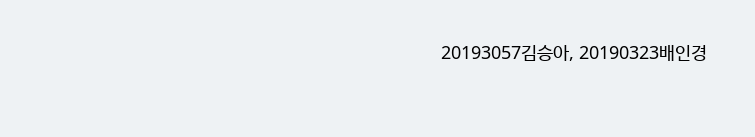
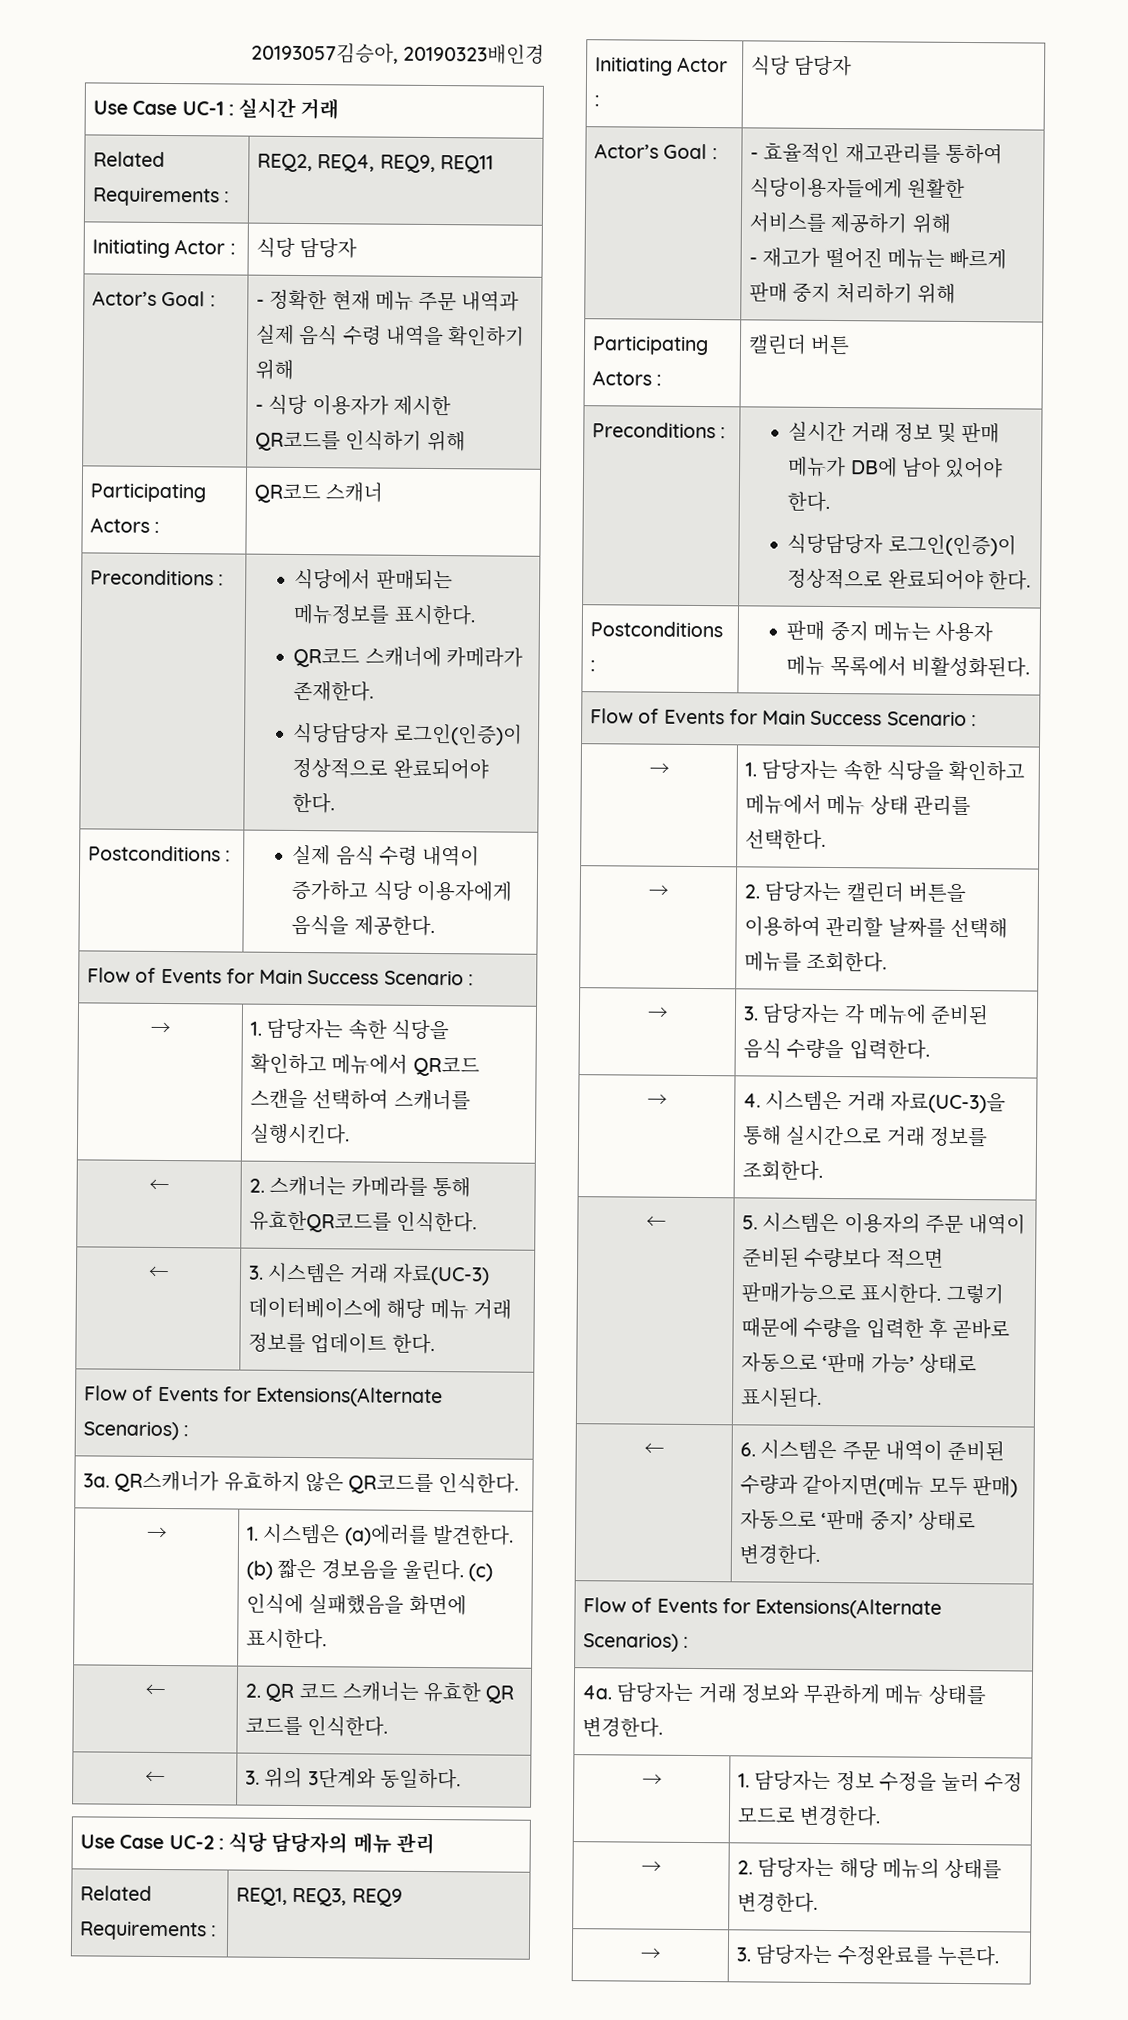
+ Use Case UC-1 : 실시간 거래
+ Related Requirements : | REQ2, REQ4, REQ9, REQ11
+ Initiating Actor : | 식당 담당자
+ Actor’s Goal : | - 정확한 현재 메뉴 주문 내역과 실제 음식 수령 내역을 확인하기 위해
+ - 식당 이용자가 제시한 QR코드를 인식하기 위해
+ Participating Actors : | QR코드 스캐너
+ Preconditions : | 식당에서 판매되는 메뉴정보를 표시한다.
+ QR코드 스캐너에 카메라가 존재한다.
+ 식당담당자 로그인(인증)이 정상적으로 완료되어야 한다.
+ Postconditions : | 실제 음식 수령 내역이 증가하고 식당 이용자에게 음식을 제공한다.
+ Flow of Events for Main Success Scenario :
+ → | 1. 담당자는 속한 식당을 확인하고 메뉴에서 QR코드 스캔을 선택하여 스캐너를 실행시킨다.
+ ← | 2. 스캐너는 카메라를 통해 유효한QR코드를 인식한다.
+ ← | 3. 시스템은 거래 자료(UC-3) 데이터베이스에 해당 메뉴 거래 정보를 업데이트 한다.
+ Flow of Events for Extensions(Alternate Scenarios) :
+ 3a. QR스캐너가 유효하지 않은 QR코드를 인식한다.
+ → | 1. 시스템은 (a)에러를 발견한다. (b) 짧은 경보음을 울린다. (c) 인식에 실패했음을 화면에 표시한다.
+ ← | 2. QR 코드 스캐너는 유효한 QR 코드를 인식한다.
+ ← | 3. 위의 3단계와 동일하다.
+ Use Case UC-2 : 식당 담당자의 메뉴 관리
+ Related Requirements : | REQ1, REQ3, REQ9
+ Initiating Actor : | 식당 담당자
+ Actor’s Goal : | - 효율적인 재고관리를 통하여 식당이용자들에게 원활한 서비스를 제공하기 위해
+ - 재고가 떨어진 메뉴는 빠르게 판매 중지 처리하기 위해
+ Participating Actors : | 캘린더 버튼
+ Preconditions : | 실시간 거래 정보 및 판매 메뉴가 DB에 남아 있어야 한다.
+ 식당담당자 로그인(인증)이 정상적으로 완료되어야 한다.
+ Postconditions : | 판매 중지 메뉴는 사용자 메뉴 목록에서 비활성화된다.
+ Flow of Events for Main Success Scenario :
+ → | 1. 담당자는 속한 식당을 확인하고 메뉴에서 메뉴 상태 관리를 선택한다.
+ → | 2. 담당자는 캘린더 버튼을 이용하여 관리할 날짜를 선택해 메뉴를 조회한다.
+ → | 3. 담당자는 각 메뉴에 준비된 음식 수량을 입력한다.
+ → | 4. 시스템은 거래 자료(UC-3)을 통해 실시간으로 거래 정보를 조회한다.
+ ← | 5. 시스템은 이용자의 주문 내역이 준비된 수량보다 적으면 판매가능으로 표시한다. 그렇기 때문에 수량을 입력한 후 곧바로 자동으로 ‘판매 가능’ 상태로 표시된다.
+ ← | 6. 시스템은 주문 내역이 준비된 수량과 같아지면(메뉴 모두 판매) 자동으로 ‘판매 중지’ 상태로 변경한다.
+ Flow of Events for Extensions(Alternate Scenarios) :
+ 4a. 담당자는 거래 정보와 무관하게 메뉴 상태를 변경한다.
+ → | 1. 담당자는 정보 수정을 눌러 수정 모드로 변경한다.
+ → | 2. 담당자는 해당 메뉴의 상태를 변경한다.
+ → | 3. 담당자는 수정완료를 누른다.

